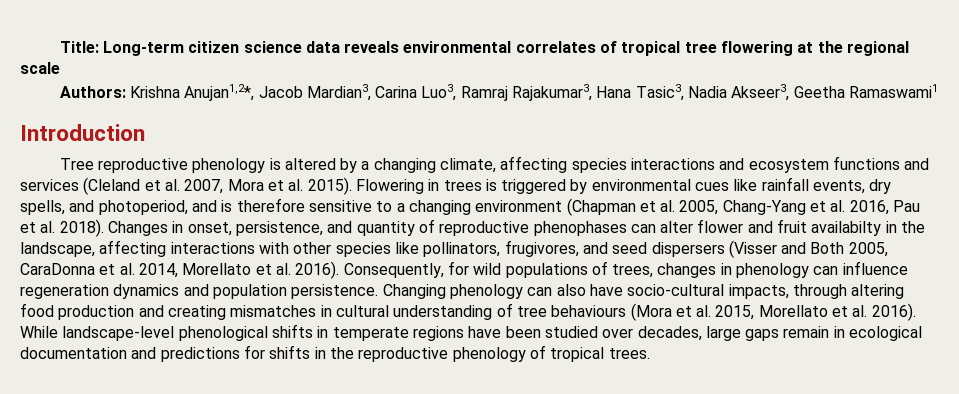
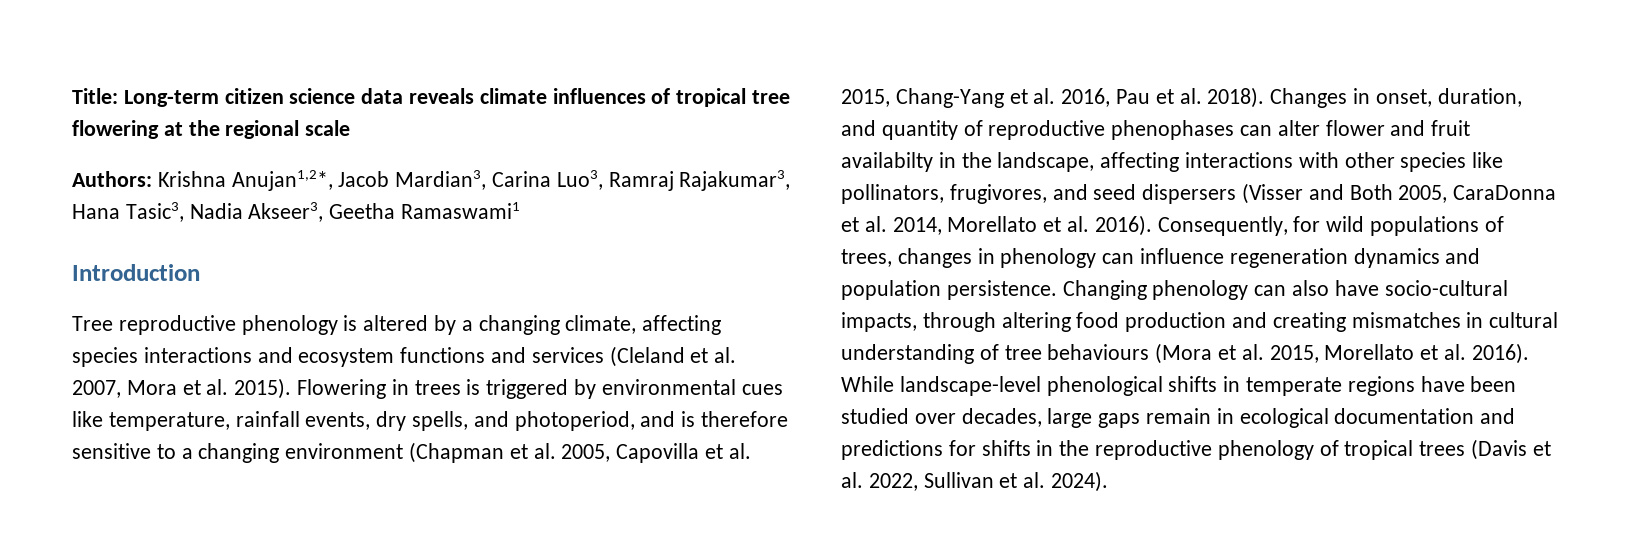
- Title: Long-term citizen science data reveals environmental correlates of tropical tree flowering at the regional scale
+ Title: Long-term citizen science data reveals climate influences of tropical tree flowering at the regional scale
- Flowering in trees is triggered by environmental cues like rainfall events, dry spells, and photoperiod, and is therefore sensitive to a changing environment (Chapman et al. 2005, Chang-Yang et al. 2016, Pau et al. 2018).
+ Flowering in trees is triggered by environmental cues like temperature, rainfall events, dry spells, and photoperiod, and is therefore sensitive to a changing environment (Chapman et al. 2005, Capovilla et al. 2015, Chang-Yang et al. 2016, Pau et al. 2018).
- Changes in onset, persistence, and quantity of reproductive phenophases can alter flower and fruit availabilty in the landscape, affecting interactions with other species like pollinators, frugivores, and seed dispersers (Visser and Both 2005, CaraDonna et al. 2014, Morellato et al. 2016).
+ Changes in onset, duration, and quantity of reproductive phenophases can alter flower and fruit availabilty in the landscape, affecting interactions with other species like pollinators, frugivores, and seed dispersers (Visser and Both 2005, CaraDonna et al. 2014, Morellato et al. 2016).
- While landscape-level phenological shifts in temperate regions have been studied over decades, large gaps remain in ecological documentation and predictions for shifts in the reproductive phenology of tropical trees.
+ While landscape-level phenological shifts in temperate regions have been studied over decades, large gaps remain in ecological documentation and predictions for shifts in the reproductive phenology of tropical trees (Davis et al. 2022, Sullivan et al. 2024).

